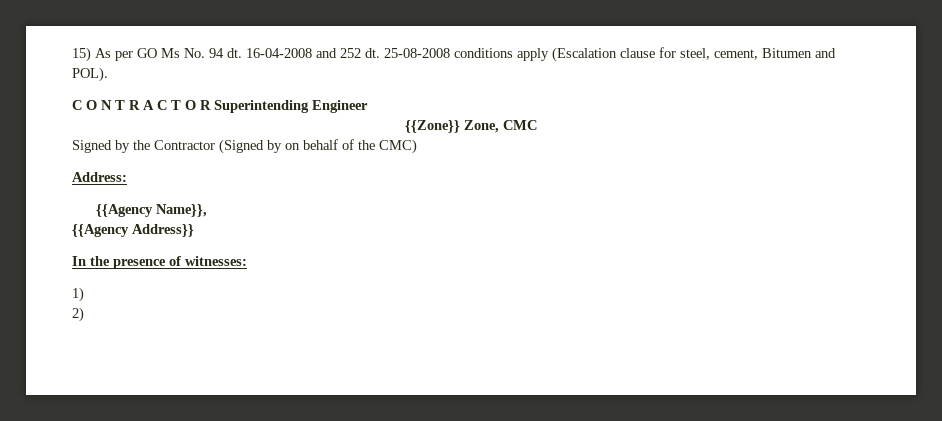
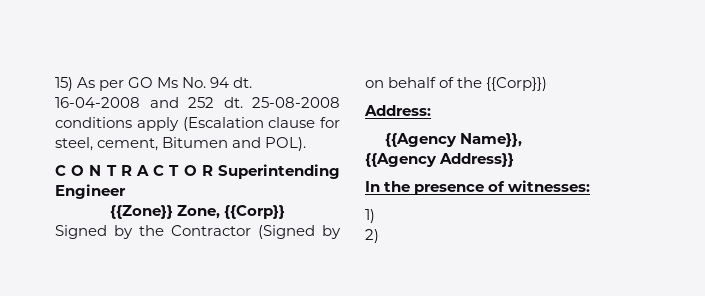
- {{Zone}} Zone, CMC
+ {{Zone}} Zone, {{Corp}}
- Signed by the Contractor (Signed by on behalf of the CMC)
+ Signed by the Contractor (Signed by on behalf of the {{Corp}})

